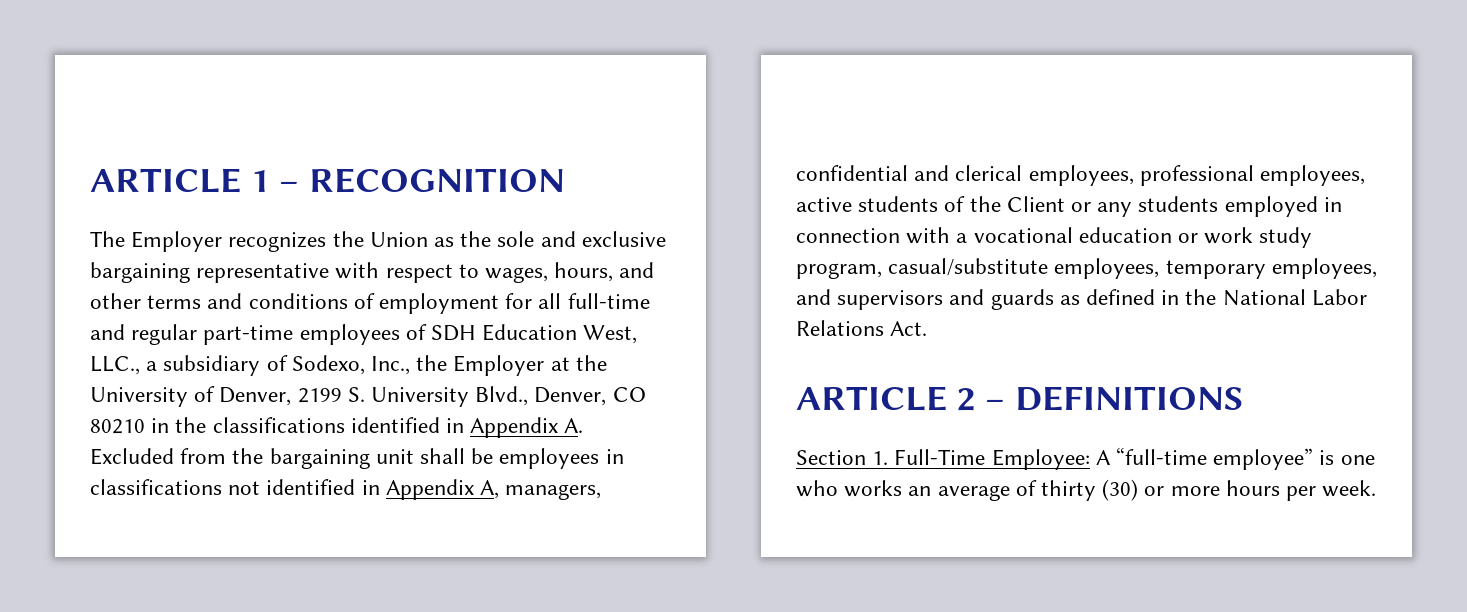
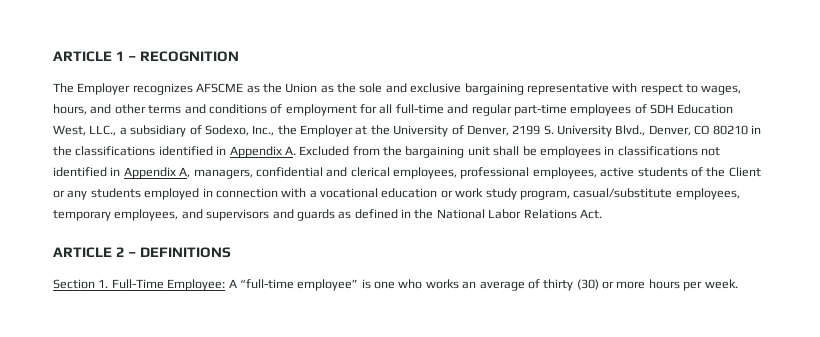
- The Employer recognizes the Union as the sole and exclusive bargaining representative with respect to wages, hours, and other terms and conditions of employment for all full-time and regular part-time employees of SDH Education West, LLC., a subsidiary of Sodexo, Inc., the Employer at the University of Denver, 2199 S. University Blvd., Denver, CO 80210 in the classifications identified in Appendix A. Excluded from the bargaining unit shall be employees in classifications not identified in Appendix A, managers, confidential and clerical employees, professional employees, active students of the Client or any students employed in connection with a vocational education or work study program, casual/substitute employees, temporary employees, and supervisors and guards as defined in the National Labor Relations Act.
+ The Employer recognizes AFSCME as the Union as the sole and exclusive bargaining representative with respect to wages, hours, and other terms and conditions of employment for all full-time and regular part-time employees of SDH Education West, LLC., a subsidiary of Sodexo, Inc., the Employer at the University of Denver, 2199 S. University Blvd., Denver, CO 80210 in the classifications identified in Appendix A. Excluded from the bargaining unit shall be employees in classifications not identified in Appendix A, managers, confidential and clerical employees, professional employees, active students of the Client or any students employed in connection with a vocational education or work study program, casual/substitute employees, temporary employees, and supervisors and guards as defined in the National Labor Relations Act.

